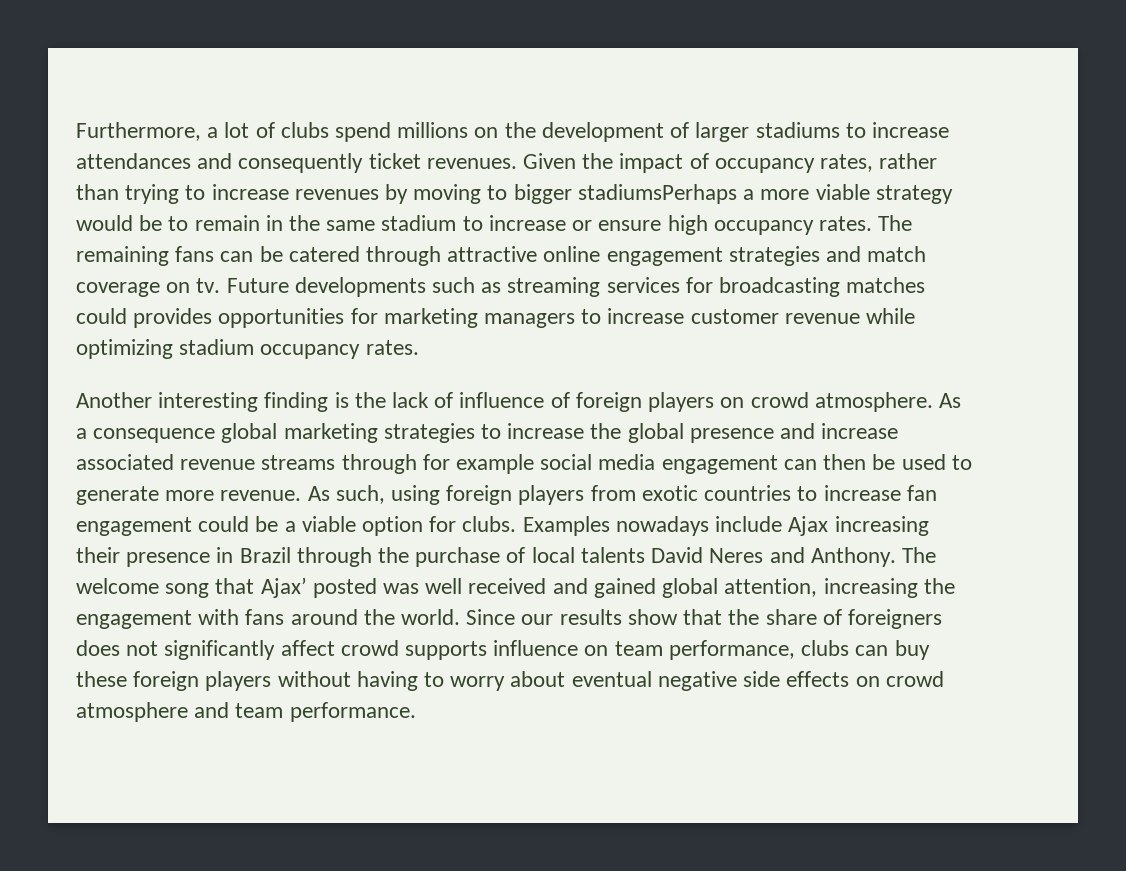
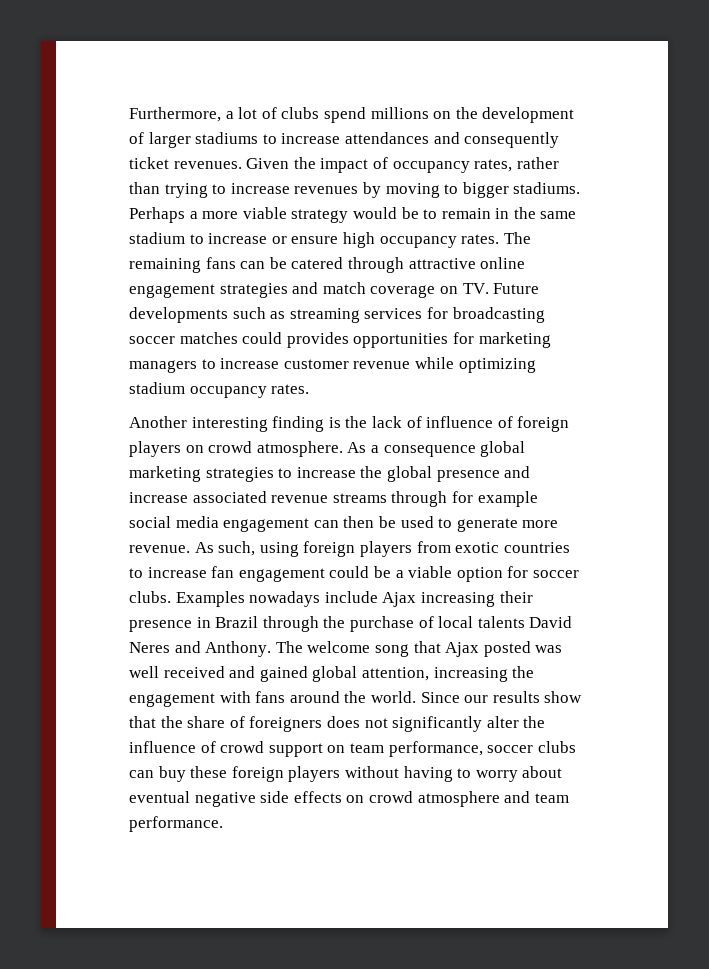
- Given the impact of occupancy rates, rather than trying to increase revenues by moving to bigger stadiumsPerhaps a more viable strategy would be to remain in the same stadium to increase or ensure high occupancy rates.
+ Given the impact of occupancy rates, rather than trying to increase revenues by moving to bigger stadiums. Perhaps a more viable strategy would be to remain in the same stadium to increase or ensure high occupancy rates.
- The remaining fans can be catered through attractive online engagement strategies and match coverage on tv. Future developments such as streaming services for broadcasting matches could provides opportunities for marketing managers to increase customer revenue while optimizing stadium occupancy rates.
+ The remaining fans can be catered through attractive online engagement strategies and match coverage on TV. Future developments such as streaming services for broadcasting soccer matches could provides opportunities for marketing managers to increase customer revenue while optimizing stadium occupancy rates.
- As such, using foreign players from exotic countries to increase fan engagement could be a viable option for clubs.
+ As such, using foreign players from exotic countries to increase fan engagement could be a viable option for soccer clubs.
- The welcome song that Ajax’ posted was well received and gained global attention, increasing the engagement with fans around the world.
+ The welcome song that Ajax posted was well received and gained global attention, increasing the engagement with fans around the world.
- Since our results show that the share of foreigners does not significantly affect crowd supports influence on team performance, clubs can buy these foreign players without having to worry about eventual negative side effects on crowd atmosphere and team performance.
+ Since our results show that the share of foreigners does not significantly alter the influence of crowd support on team performance, soccer clubs can buy these foreign players without having to worry about eventual negative side effects on crowd atmosphere and team performance.

